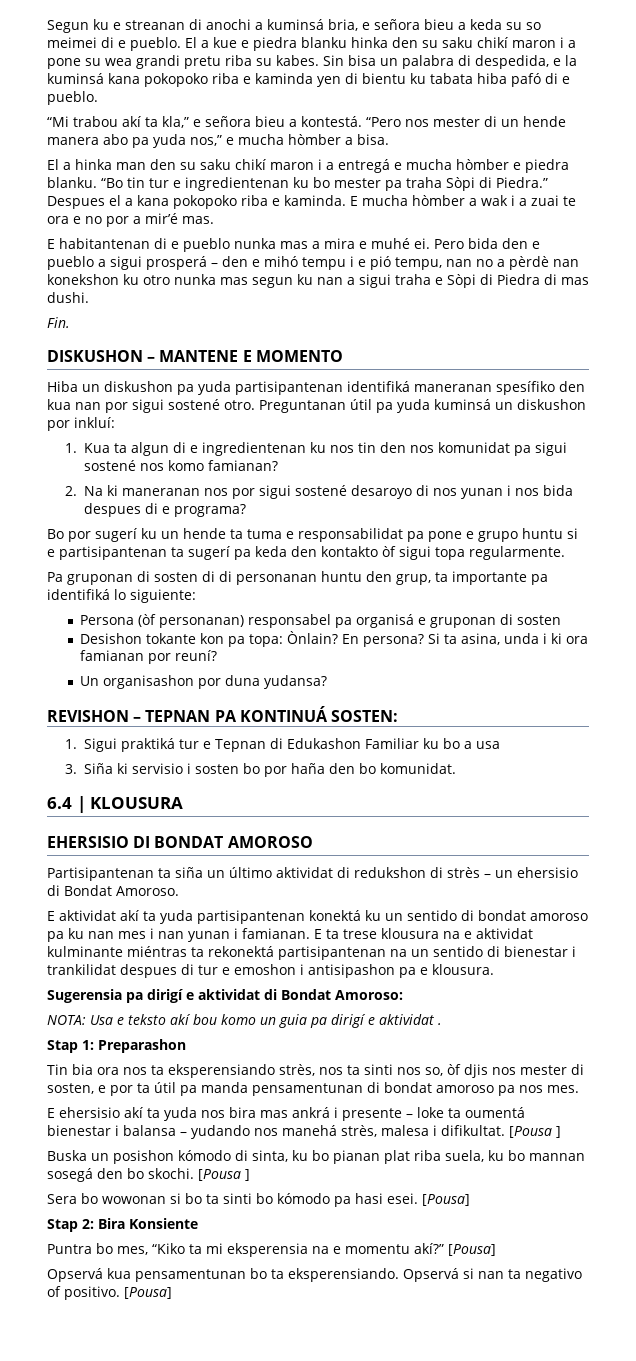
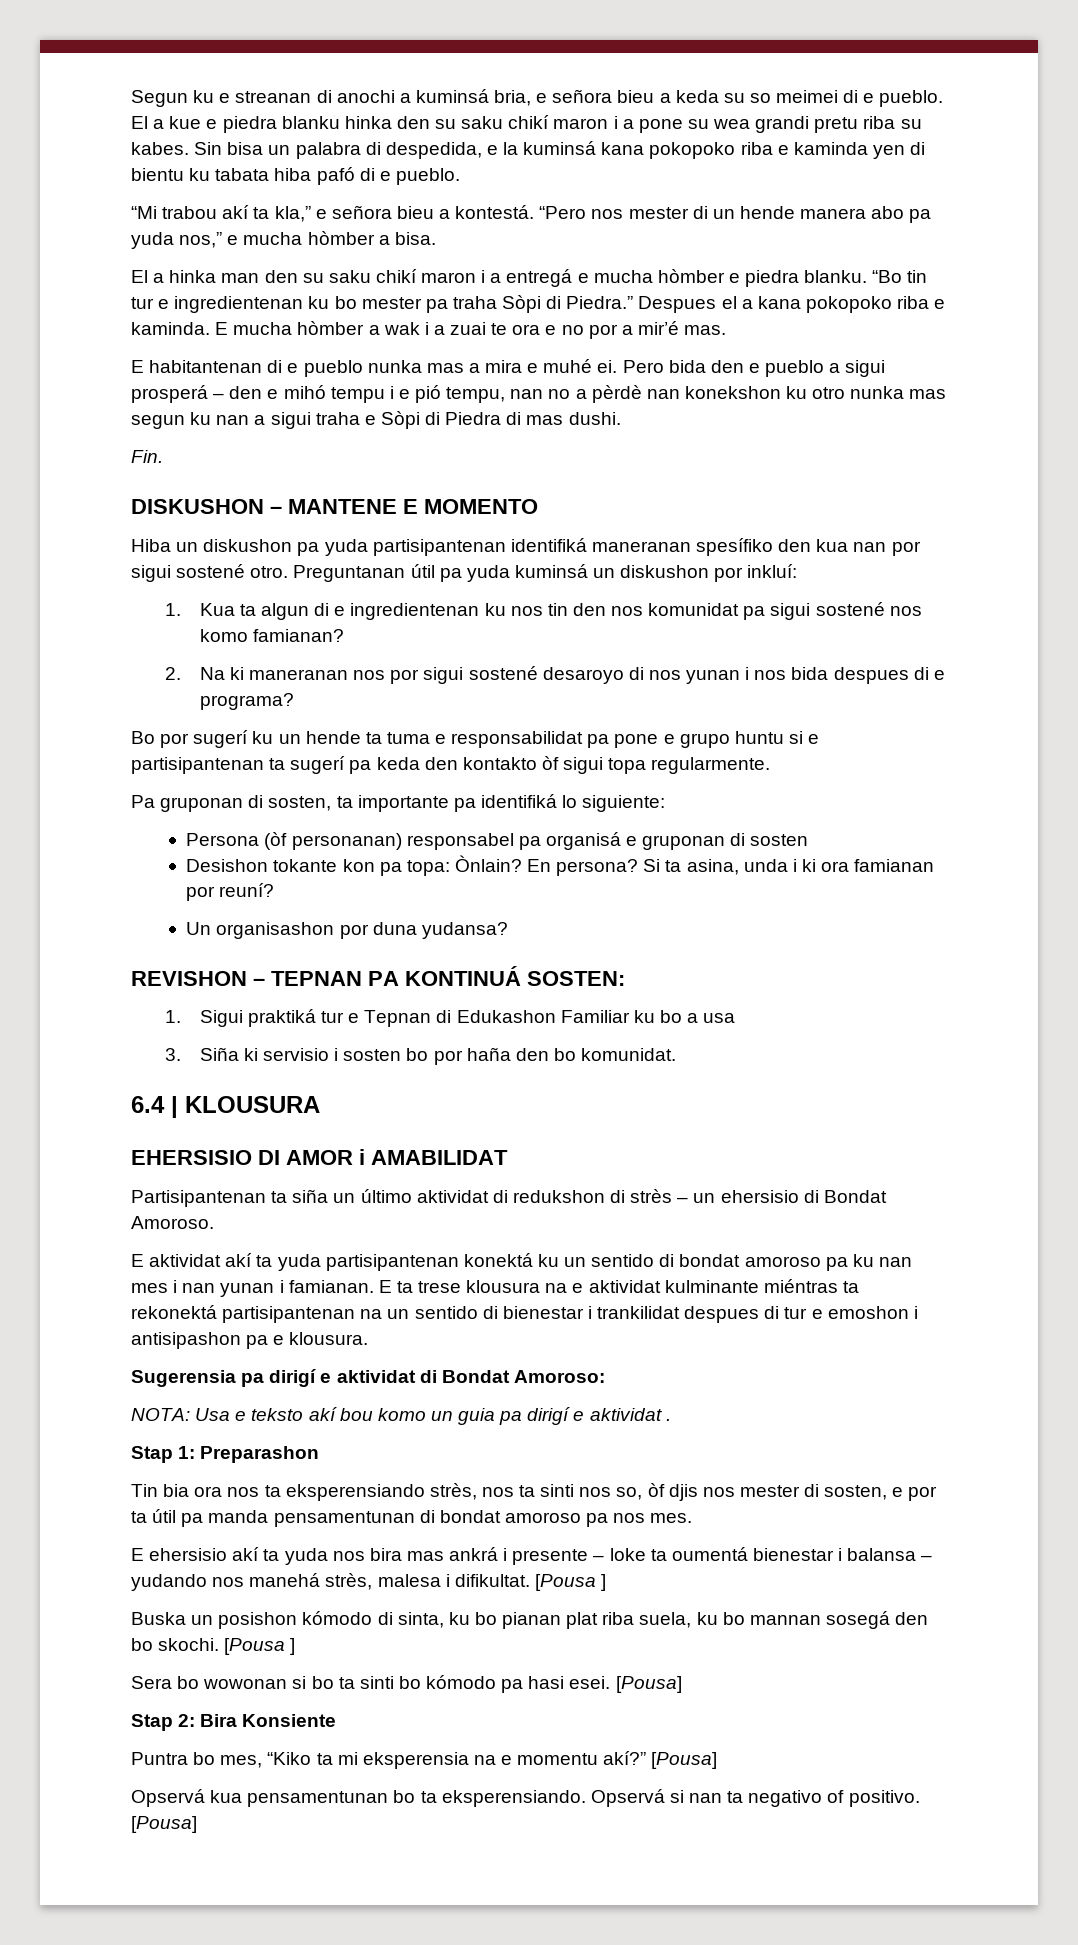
- Pa gruponan di sosten di di personanan huntu den grup, ta importante pa identifiká lo siguiente:
+ Pa gruponan di sosten, ta importante pa identifiká lo siguiente:
- EHERSISIO DI BONDAT AMOROSO
+ EHERSISIO DI AMOR i AMABILIDAT

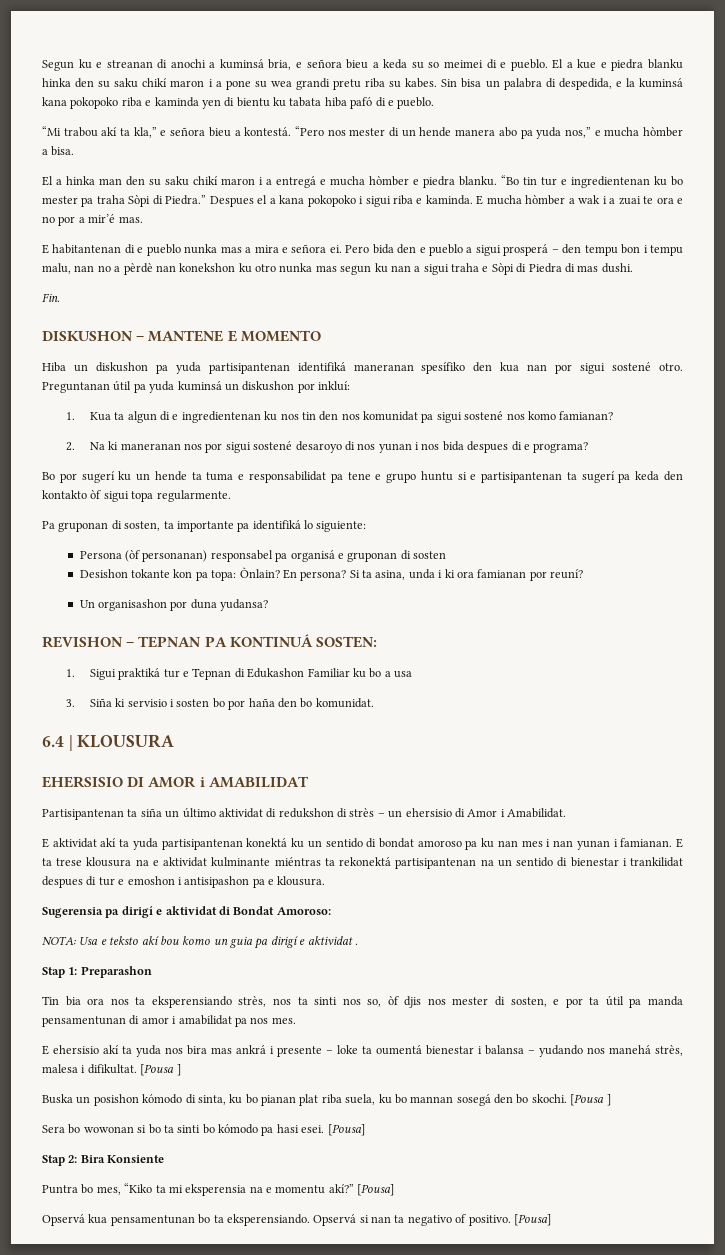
- Despues el a kana pokopoko riba e kaminda.
+ Despues el a kana pokopoko i sigui riba e kaminda.
- E habitantenan di e pueblo nunka mas a mira e muhé ei.
+ E habitantenan di e pueblo nunka mas a mira e señora ei.
- Pero bida den e pueblo a sigui prosperá – den e mihó tempu i e pió tempu, nan no a pèrdè nan konekshon ku otro nunka mas segun ku nan a sigui traha e Sòpi di Piedra di mas dushi.
+ Pero bida den e pueblo a sigui prosperá – den tempu bon i tempu malu, nan no a pèrdè nan konekshon ku otro nunka mas segun ku nan a sigui traha e Sòpi di Piedra di mas dushi.
- Bo por sugerí ku un hende ta tuma e responsabilidat pa pone e grupo huntu si e partisipantenan ta sugerí pa keda den kontakto òf sigui topa regularmente.
+ Bo por sugerí ku un hende ta tuma e responsabilidat pa tene e grupo huntu si e partisipantenan ta sugerí pa keda den kontakto òf sigui topa regularmente.
- Partisipantenan ta siña un último aktividat di redukshon di strès – un ehersisio di Bondat Amoroso.
+ Partisipantenan ta siña un último aktividat di redukshon di strès – un ehersisio di Amor i Amabilidat.
- Tin bia ora nos ta eksperensiando strès, nos ta sinti nos so, òf djis nos mester di sosten, e por ta útil pa manda pensamentunan di bondat amoroso pa nos mes.
+ Tin bia ora nos ta eksperensiando strès, nos ta sinti nos so, òf djis nos mester di sosten, e por ta útil pa manda pensamentunan di amor i amabilidat pa nos mes.

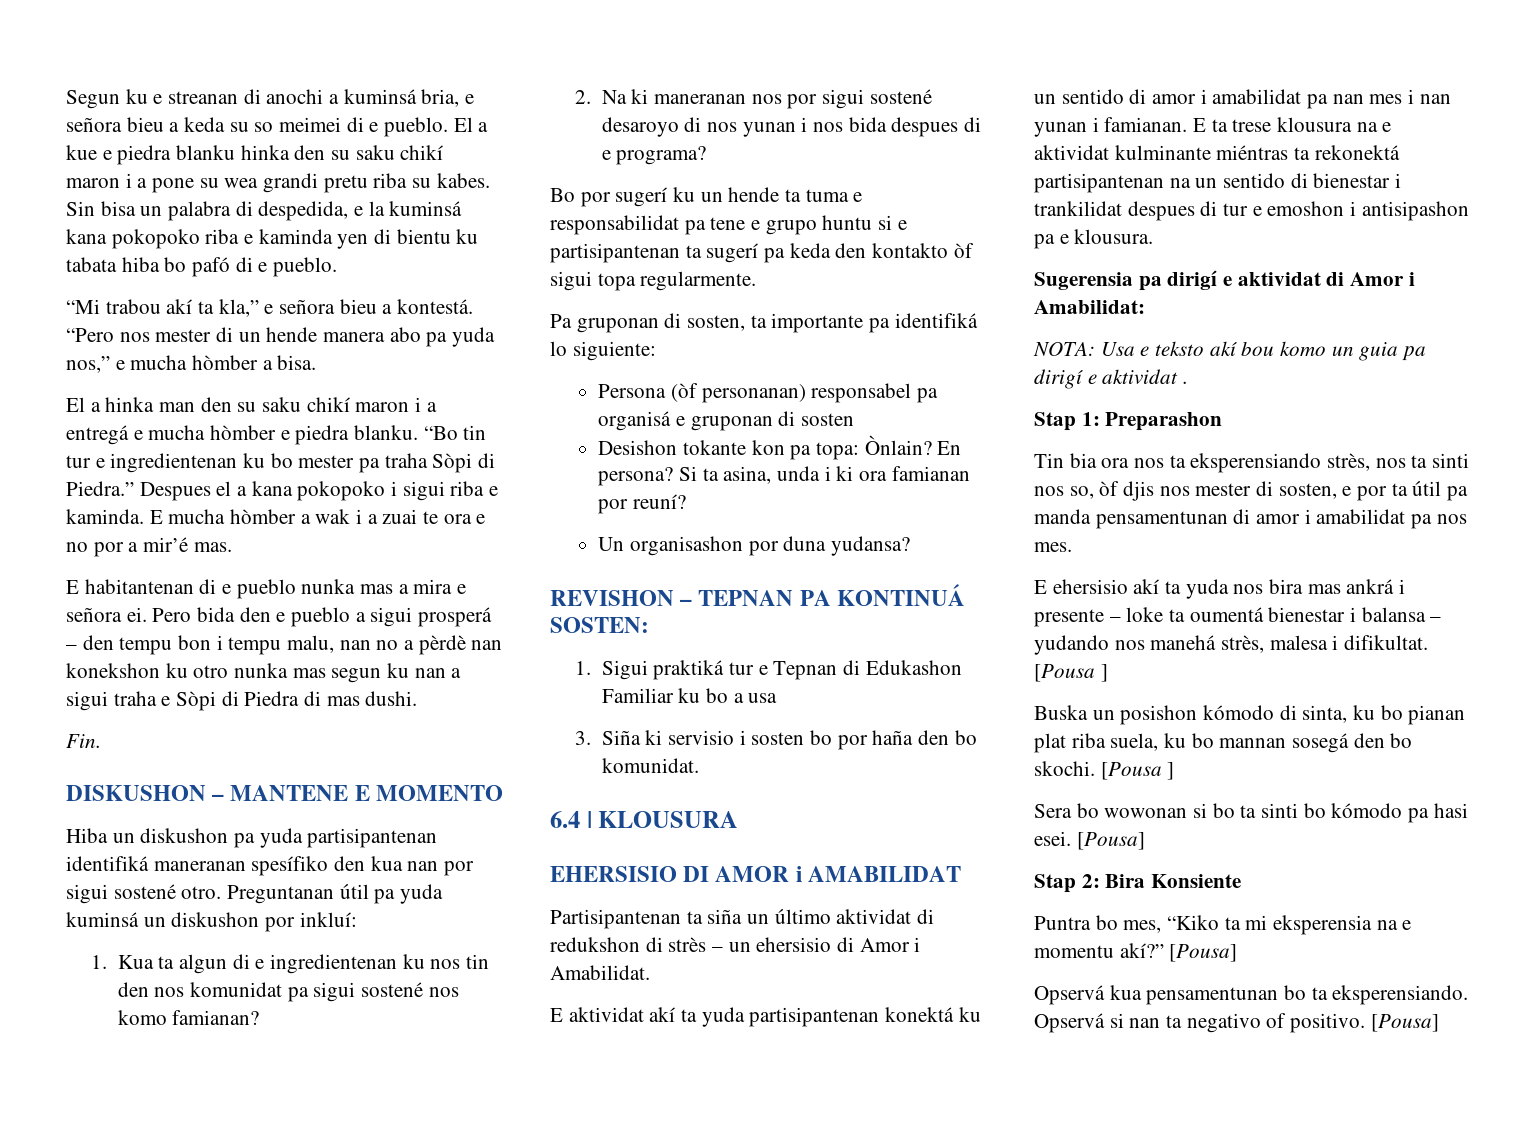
- Sin bisa un palabra di despedida, e la kuminsá kana pokopoko riba e kaminda yen di bientu ku tabata hiba pafó di e pueblo.
+ Sin bisa un palabra di despedida, e la kuminsá kana pokopoko riba e kaminda yen di bientu ku tabata hiba bo pafó di e pueblo.
- E aktividat akí ta yuda partisipantenan konektá ku un sentido di bondat amoroso pa ku nan mes i nan yunan i famianan.
+ E aktividat akí ta yuda partisipantenan konektá ku un sentido di amor i amabilidat pa nan mes i nan yunan i famianan.
- Sugerensia pa dirigí e aktividat di Bondat Amoroso:
+ Sugerensia pa dirigí e aktividat di Amor i Amabilidat:

